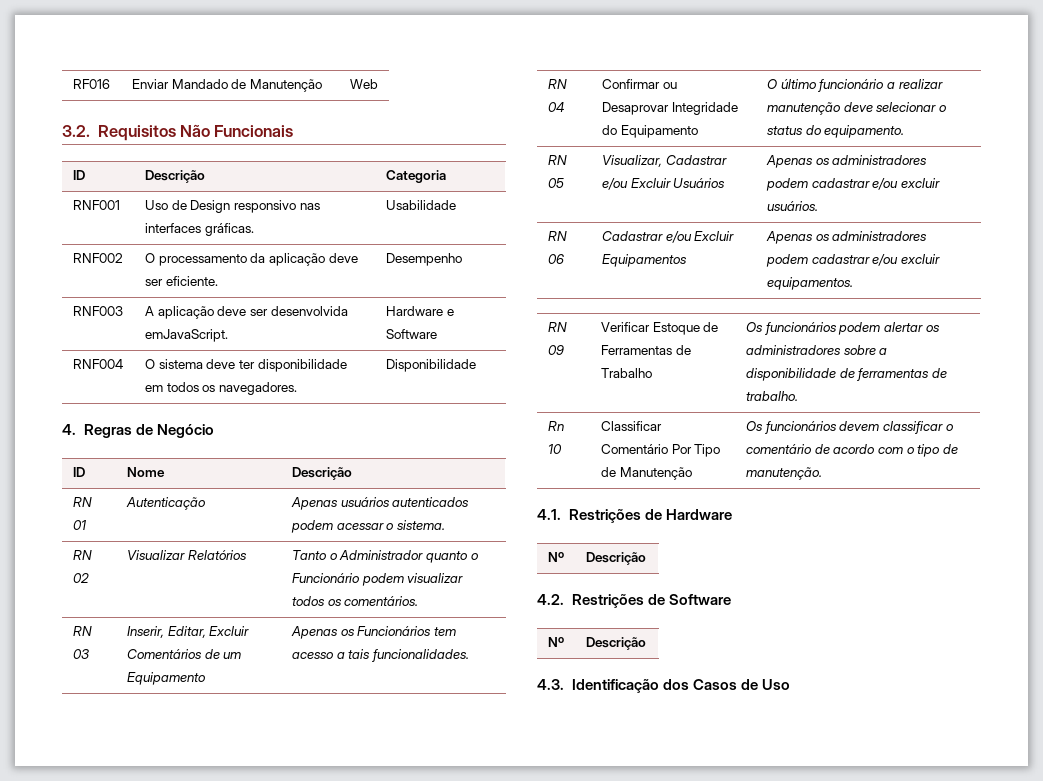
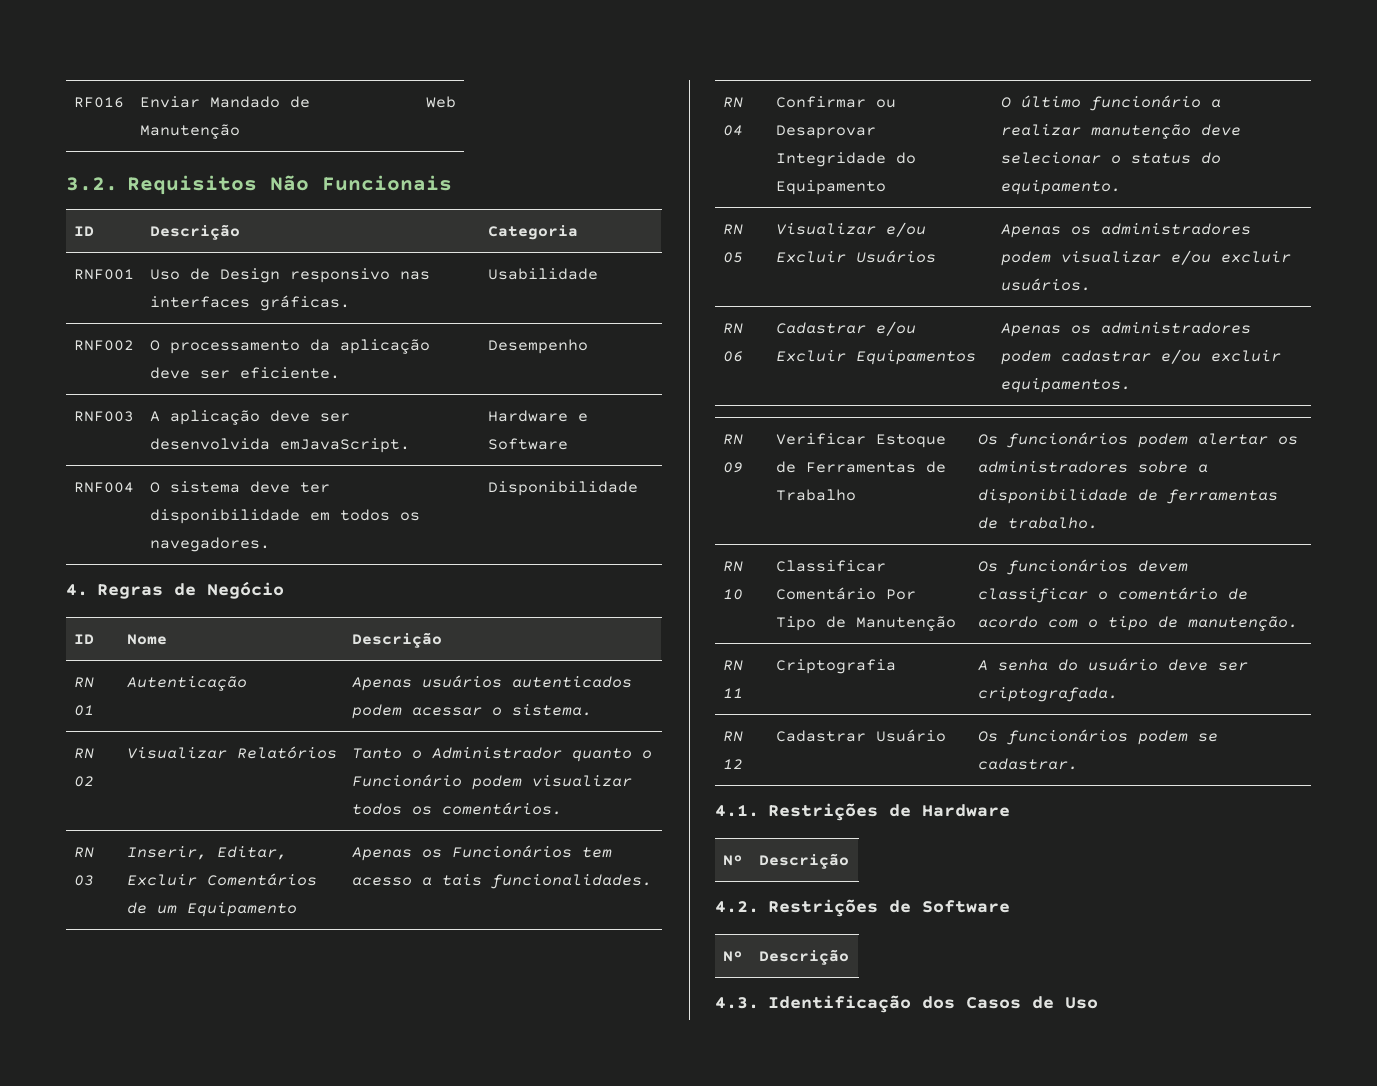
- RN 05 | Visualizar, Cadastrar e/ou Excluir Usuários | Apenas os administradores podem cadastrar e/ou excluir usuários.
+ RN 05 | Visualizar e/ou Excluir Usuários | Apenas os administradores podem visualizar e/ou excluir usuários.
- Rn 10 | Classificar Comentário Por Tipo de Manutenção | Os funcionários devem classificar o comentário de acordo com o tipo de manutenção.
+ RN 10 | Classificar Comentário Por Tipo de Manutenção | Os funcionários devem classificar o comentário de acordo com o tipo de manutenção.
+ RN 11 | Criptografia | A senha do usuário deve ser criptografada.
+ RN 12 | Cadastrar Usuário | Os funcionários podem se cadastrar.

